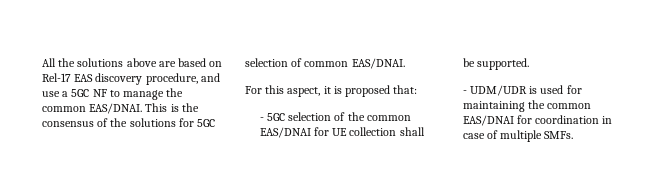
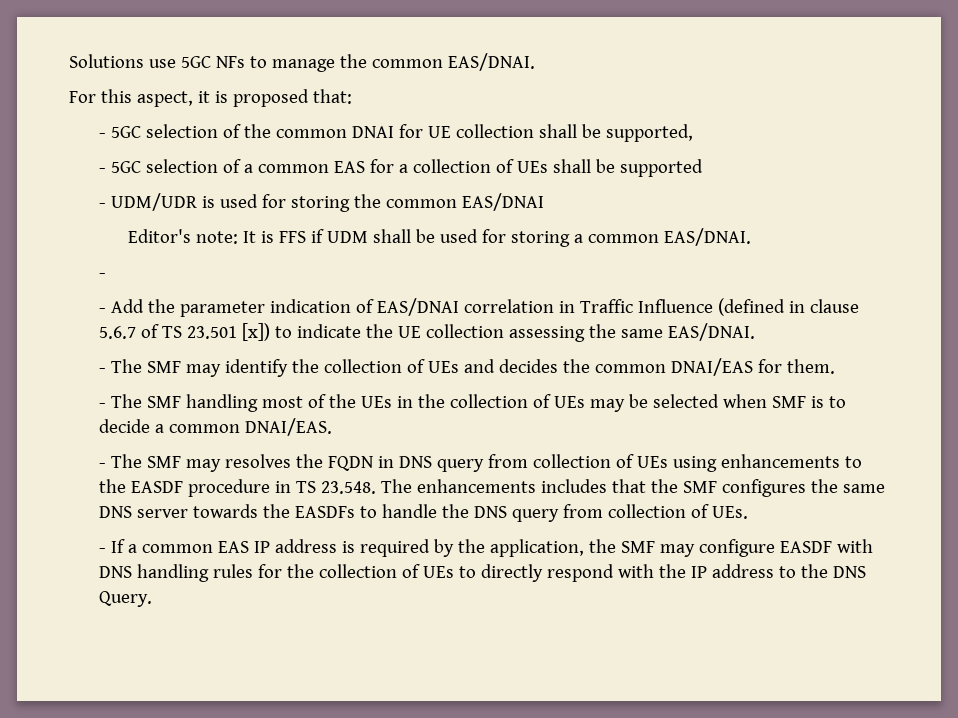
- All the solutions above are based on Rel-17 EAS discovery procedure, and use a 5GC NF to manage the common EAS/DNAI. This is the consensus of the solutions for 5GC selection of common EAS/DNAI.
+ Solutions use 5GC NFs to manage the common EAS/DNAI.
- - 5GC selection of the common EAS/DNAI for UE collection shall be supported.
+ - 5GC selection of the common DNAI for UE collection shall be supported,
+ - 5GC selection of a common EAS for a collection of UEs shall be supported
- - UDM/UDR is used for maintaining the common EAS/DNAI for coordination in case of multiple SMFs.
+ - UDM/UDR is used for storing the common EAS/DNAI
+ Editor's note: It is FFS if UDM shall be used for storing a common EAS/DNAI.
+ -
+ - Add the parameter indication of EAS/DNAI correlation in Traffic Influence (defined in clause 5.6.7 of TS 23.501 [x]) to indicate the UE collection assessing the same EAS/DNAI.
+ - The SMF may identify the collection of UEs and decides the common DNAI/EAS for them.
+ - The SMF handling most of the UEs in the collection of UEs may be selected when SMF is to decide a common DNAI/EAS.
+ - The SMF may resolves the FQDN in DNS query from collection of UEs using enhancements to the EASDF procedure in TS 23.548. The enhancements includes that the SMF configures the same DNS server towards the EASDFs to handle the DNS query from collection of UEs.
+ - If a common EAS IP address is required by the application, the SMF may configure EASDF with DNS handling rules for the collection of UEs to directly respond with the IP address to the DNS Query.

